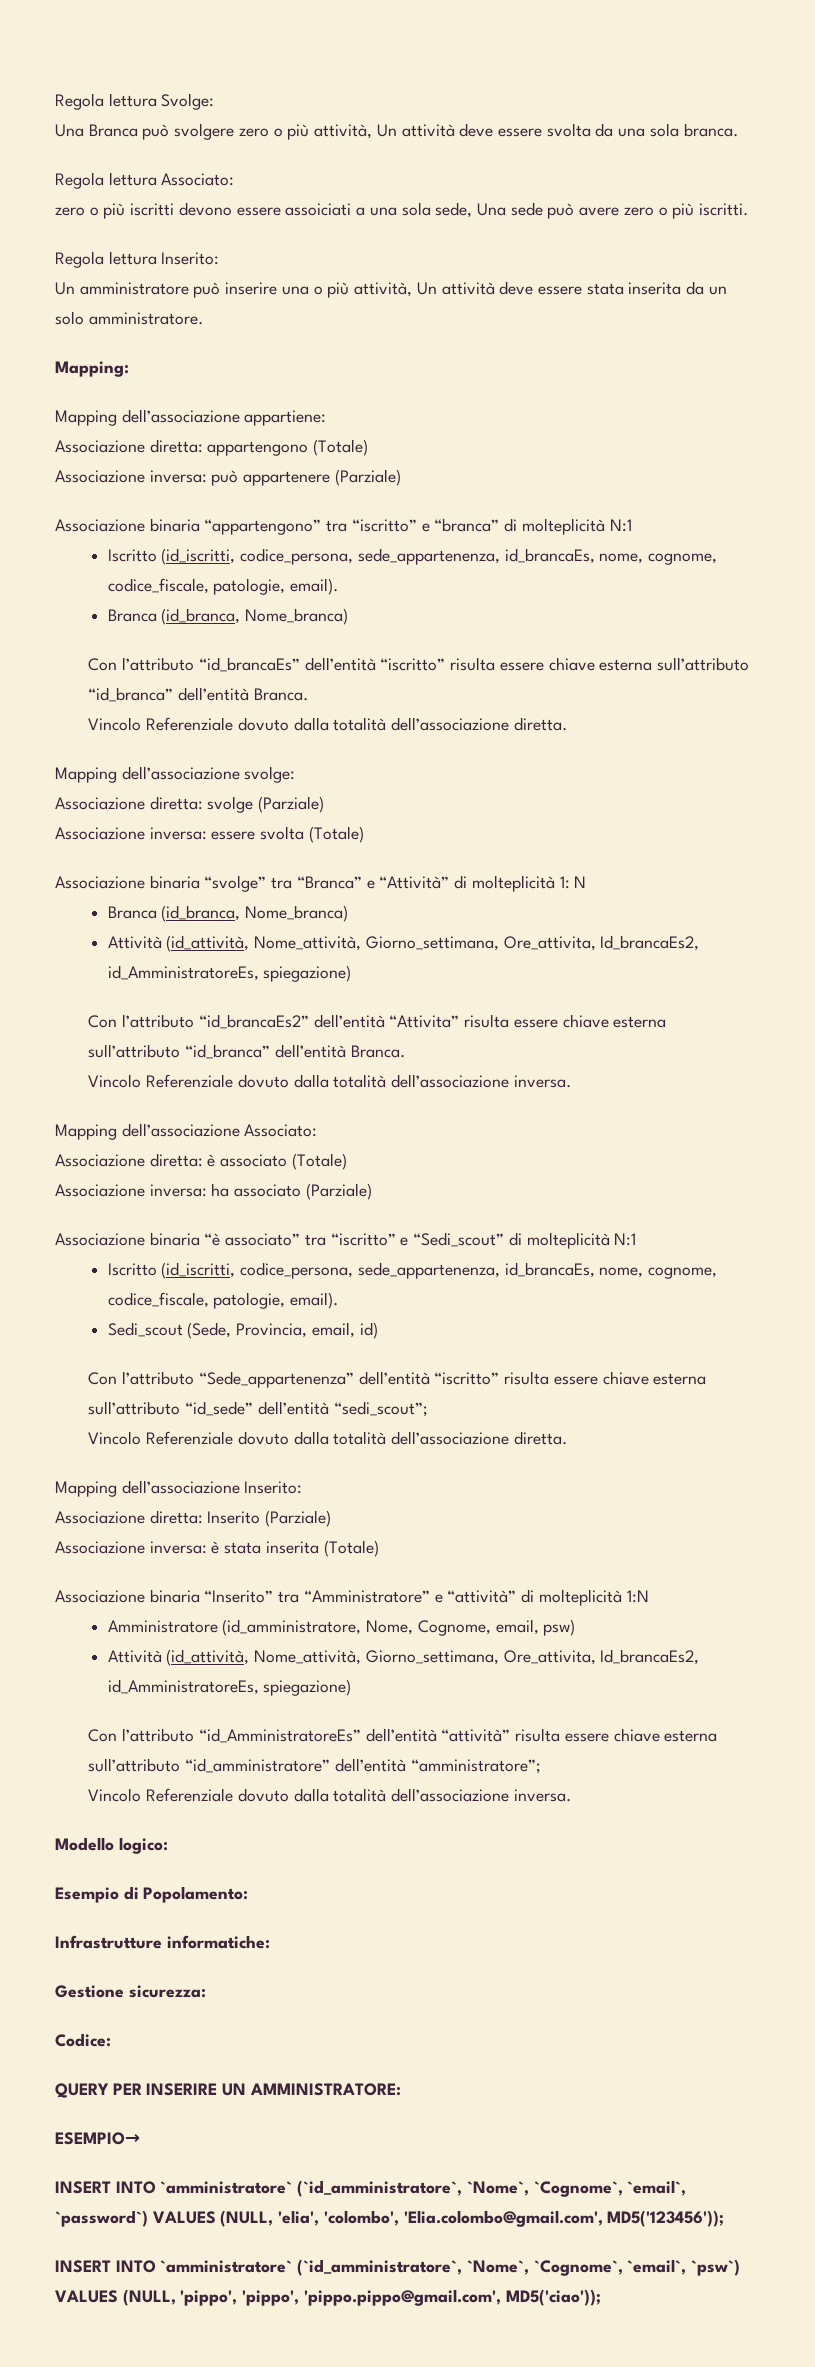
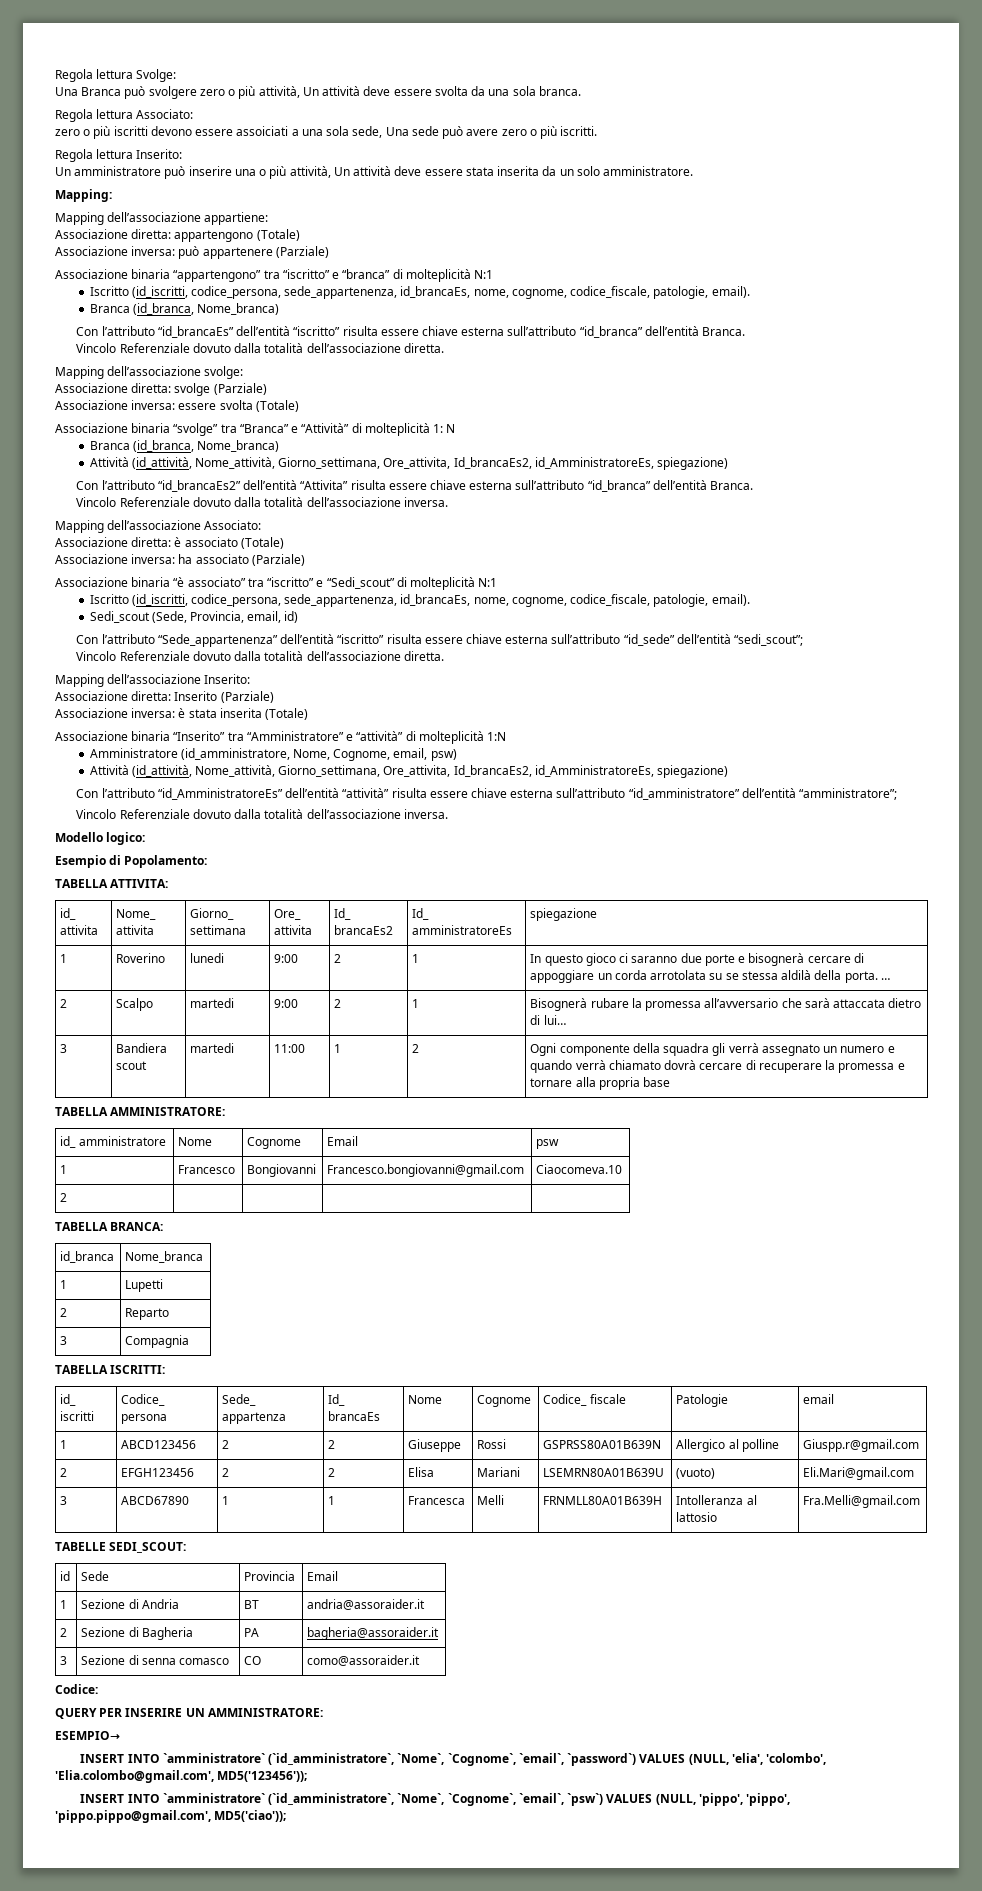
- Infrastrutture informatiche:
- Gestione sicurezza:
+ TABELLA ATTIVITA:
+ id_ attivita | Nome_ attivita | Giorno_ settimana | Ore_ attivita | Id_ brancaEs2 | Id_ amministratoreEs | spiegazione
+ 1 | Roverino | lunedi | 9:00 | 2 | 1 | In questo gioco ci saranno due porte e bisognerà cercare di appoggiare un corda arrotolata su se stessa aldilà della porta. …
+ 2 | Scalpo | martedi | 9:00 | 2 | 1 | Bisognerà rubare la promessa all’avversario che sarà attaccata dietro di lui…
+ 3 | Bandiera scout | martedi | 11:00 | 1 | 2 | Ogni componente della squadra gli verrà assegnato un numero e quando verrà chiamato dovrà cercare di recuperare la promessa e tornare alla propria base
+ TABELLA AMMINISTRATORE:
+ id_ amministratore | Nome | Cognome | Email | psw
+ 1 | Francesco | Bongiovanni | Francesco.bongiovanni@gmail.com | Ciaocomeva.10
+ 2 | | | |
+ TABELLA BRANCA:
+ id_branca | Nome_branca
+ 1 | Lupetti
+ 2 | Reparto
+ 3 | Compagnia
+ TABELLA ISCRITTI:
+ id_ iscritti | Codice_ persona | Sede_ appartenza | Id_ brancaEs | Nome | Cognome | Codice_ fiscale | Patologie | email
+ 1 | ABCD123456 | 2 | 2 | Giuseppe | Rossi | GSPRSS80A01B639N | Allergico al polline | Giuspp.r@gmail.com
+ 2 | EFGH123456 | 2 | 2 | Elisa | Mariani | LSEMRN80A01B639U | (vuoto) | Eli.Mari@gmail.com
+ 3 | ABCD67890 | 1 | 1 | Francesca | Melli | FRNMLL80A01B639H | Intolleranza al lattosio | Fra.Melli@gmail.com
+ TABELLE SEDI_SCOUT:
+ id | Sede | Provincia | Email
+ 1 | Sezione di Andria | BT | andria@assoraider.it
+ 2 | Sezione di Bagheria | PA | bagheria@assoraider.it
+ 3 | Sezione di senna comasco | CO | como@assoraider.it

